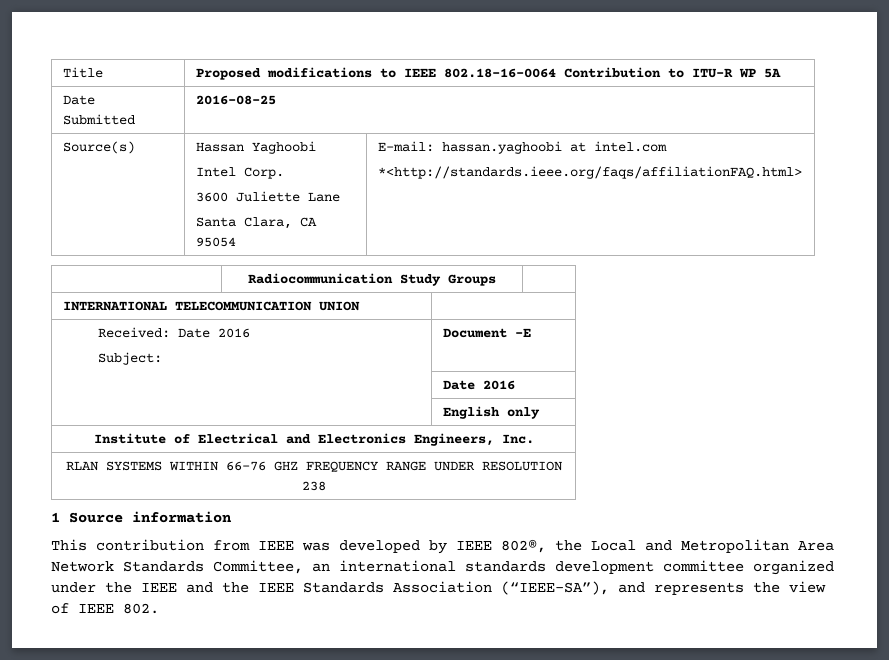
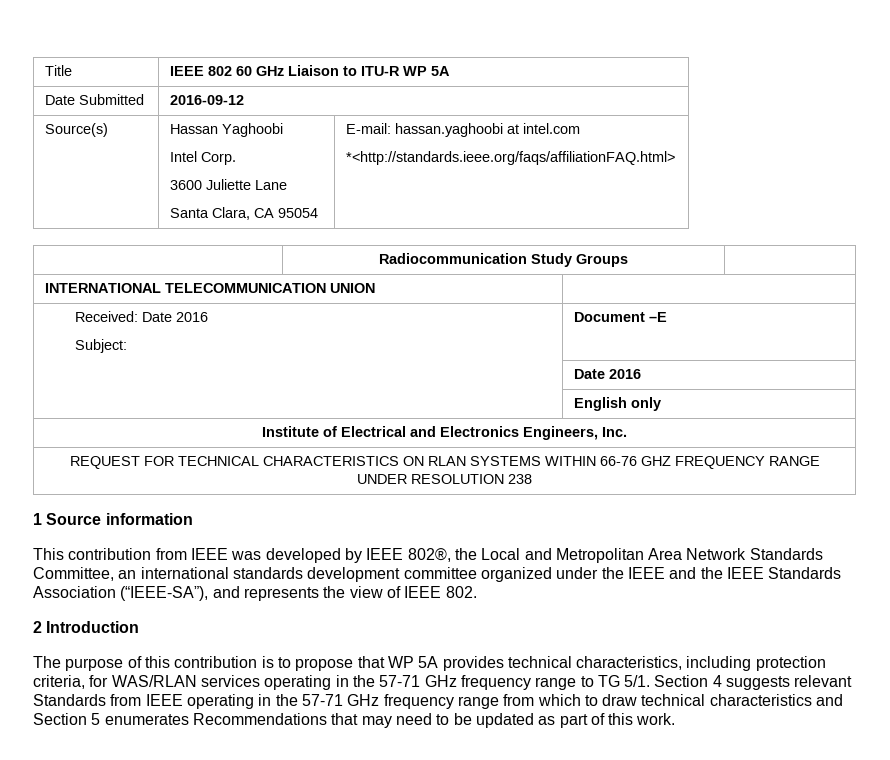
- Title | Proposed modifications to IEEE 802.18-16-0064 Contribution to ITU-R WP 5A
+ Title | IEEE 802 60 GHz Liaison to ITU-R WP 5A
- Date Submitted | 2016-08-25
+ Date Submitted | 2016-09-12
- RLAN SYSTEMS WITHIN 66-76 GHZ FREQUENCY RANGE UNDER RESOLUTION 238
+ REQUEST FOR TECHNICAL CHARACTERISTICS ON RLAN SYSTEMS WITHIN 66-76 GHZ FREQUENCY RANGE UNDER RESOLUTION 238
+ 2 Introduction
+ The purpose of this contribution is to propose that WP 5A provides technical characteristics, including protection criteria, for WAS/RLAN services operating in the 57-71 GHz frequency range to TG 5/1. Section 4 suggests relevant Standards from IEEE operating in the 57-71 GHz frequency range from which to draw technical characteristics and Section 5 enumerates Recommendations that may need to be updated as part of this work.

